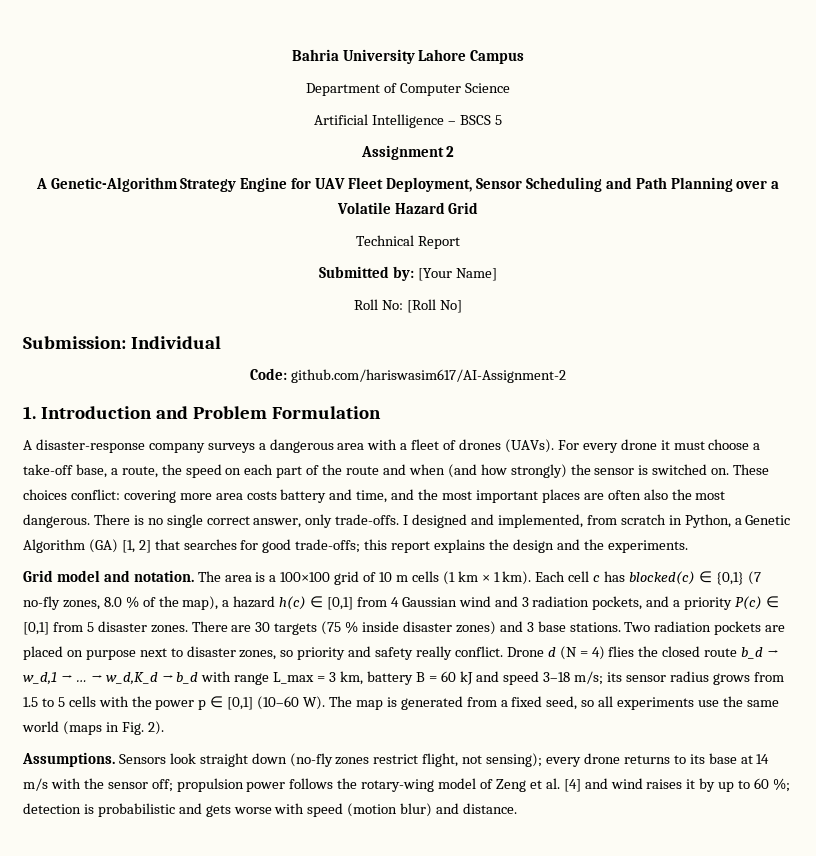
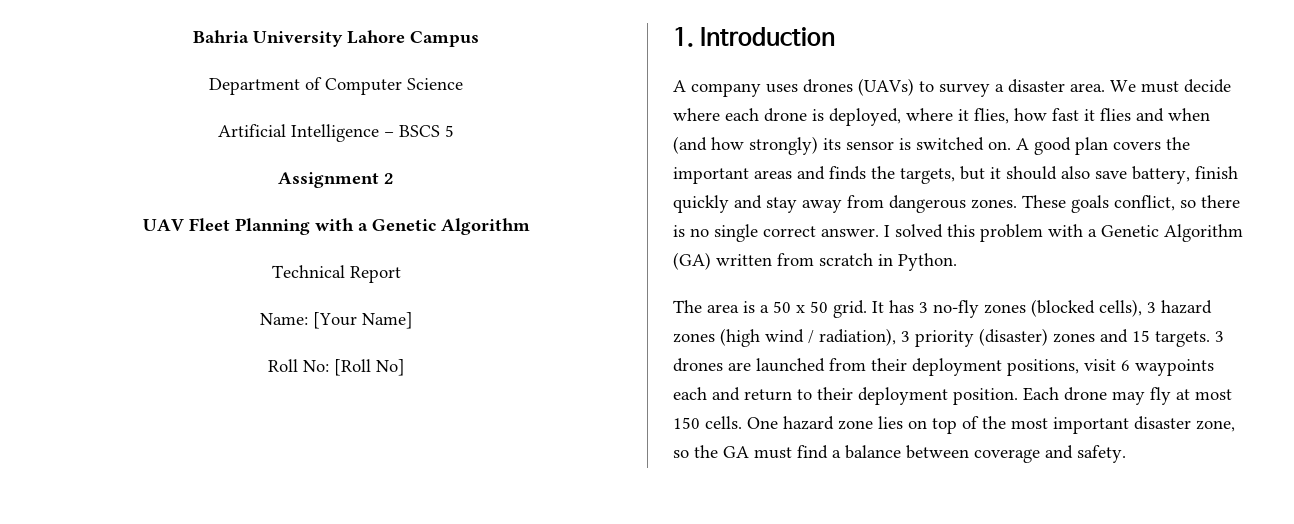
- A Genetic-Algorithm Strategy Engine for UAV Fleet Deployment, Sensor Scheduling and Path Planning over a Volatile Hazard Grid
+ UAV Fleet Planning with a Genetic Algorithm
- Submitted by: [Your Name]
+ Name: [Your Name]
- Submission: Individual
- Code: github.com/hariswasim617/AI-Assignment-2
- 1. Introduction and Problem Formulation
- A disaster-response company surveys a dangerous area with a fleet of drones (UAVs). For every drone it must choose a take-off base, a route, the speed on each part of the route and when (and how strongly) the sensor is switched on.
+ 1. Introduction
+ A company uses drones (UAVs) to survey a disaster area. We must decide where each drone is deployed, where it flies, how fast it flies and when (and how strongly) its sensor is switched on.
- These choices conflict: covering more area costs battery and time, and the most important places are often also the most dangerous. There is no single correct answer, only trade-offs. I designed and implemented, from scratch in Python, a Genetic Algorithm (GA) [1, 2] that searches for good trade-offs; this report explains the design and the experiments.
- Grid model and notation. The area is a 100×100 grid of 10 m cells (1 km × 1 km). Each cell c has blocked(c) ∈ {0,1} (7 no-fly zones, 8.0 % of the map), a hazard h(c) ∈ [0,1] from 4 Gaussian wind and 3 radiation pockets, and a priority P(c) ∈ [0,1] from 5 disaster zones. There are 30 targets (75 % inside disaster zones) and 3 base stations. Two radiation pockets are placed on purpose next to disaster zones, so priority and safety really conflict. Drone d (N = 4) flies the closed route b_d → w_d,1 → … → w_d,K_d → b_d with range L_max = 3 km, battery B = 60 kJ and speed 3–18 m/s; its sensor radius grows from 1.5 to 5 cells with the power p ∈ [0,1] (10–60 W). The map is generated from a fixed seed, so all experiments use the same world (maps in Fig. 2).
- Assumptions. Sensors look straight down (no-fly zones restrict flight, not sensing); every drone returns to its base at 14 m/s with the sensor off; propulsion power follows the rotary-wing model of Zeng et al. [4] and wind raises it by up to 60 %; detection is probabilistic and gets worse with speed (motion blur) and distance.
+ A good plan covers the important areas and finds the targets, but it should also save battery, finish quickly and stay away from dangerous zones. These goals conflict, so there is no single correct answer. I solved this problem with a Genetic Algorithm (GA) written from scratch in Python.
+ The area is a 50 x 50 grid. It has 3 no-fly zones (blocked cells), 3 hazard zones (high wind / radiation), 3 priority (disaster) zones and 15 targets. 3 drones are launched from their deployment positions, visit 6 waypoints each and return to their deployment position. Each drone may fly at most 150 cells. One hazard zone lies on top of the most important disaster zone, so the GA must find a balance between coverage and safety.

